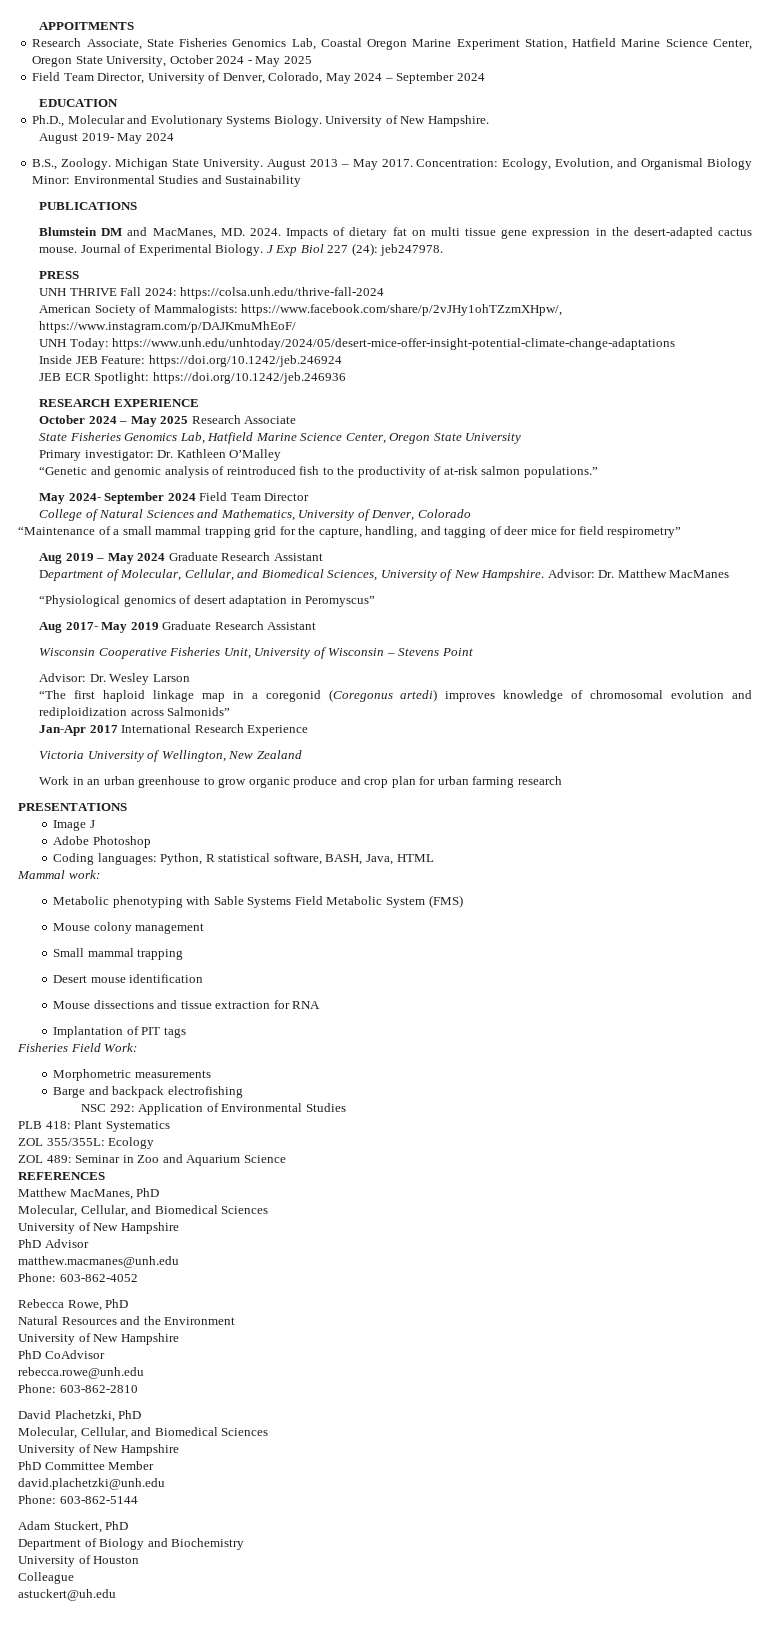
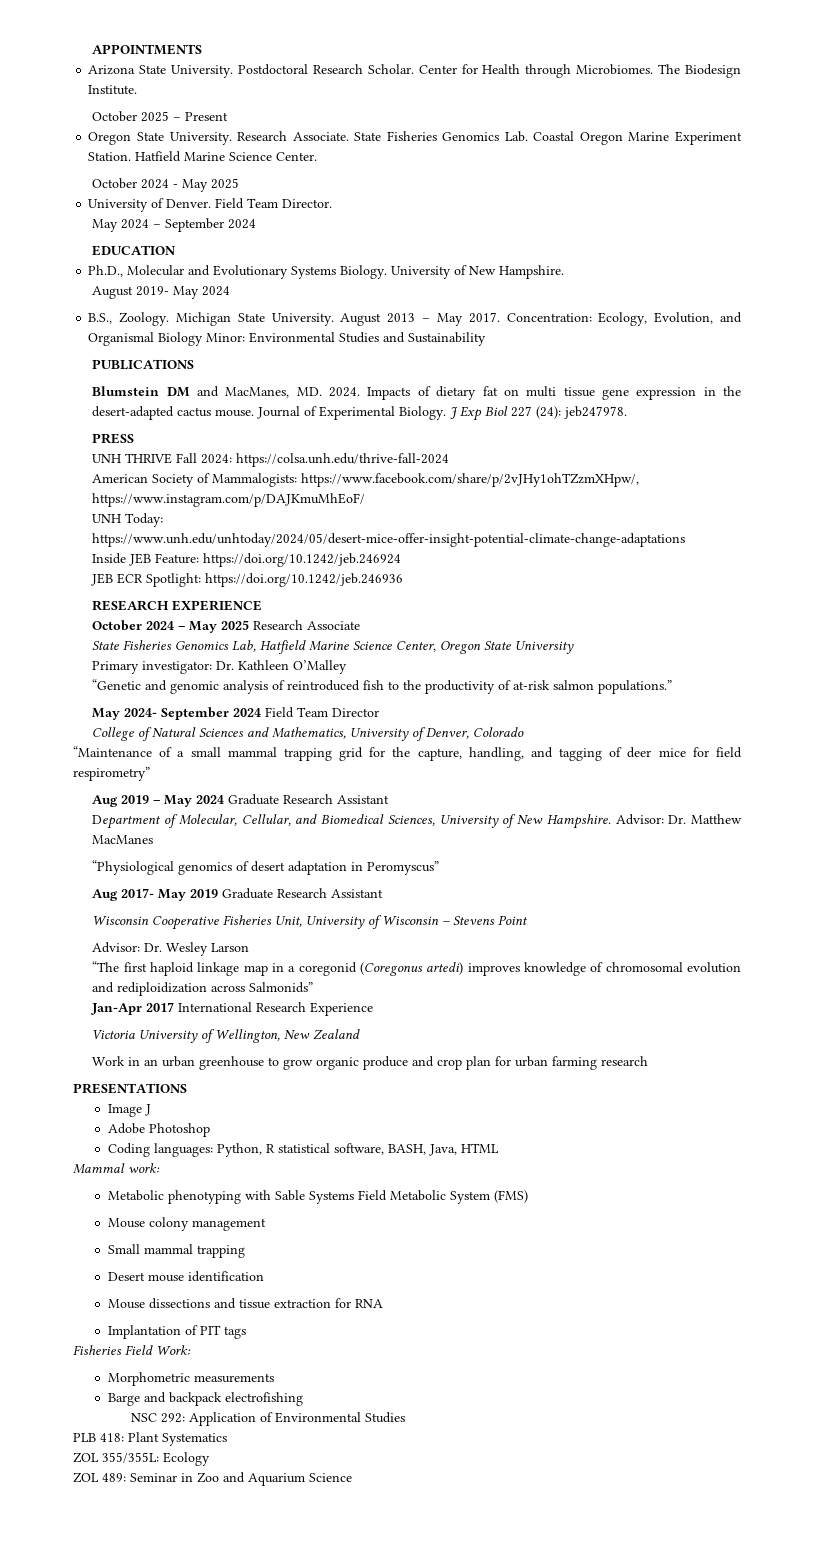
- APPOITMENTS
- Research Associate, State Fisheries Genomics Lab, Coastal Oregon Marine Experiment Station, Hatfield Marine Science Center, Oregon State University, October 2024 - May 2025
+ APPOINTMENTS
+ Arizona State University. Postdoctoral Research Scholar. Center for Health through Microbiomes. The Biodesign Institute.
+ October 2025 – Present
+ Oregon State University. Research Associate. State Fisheries Genomics Lab. Coastal Oregon Marine Experiment Station. Hatfield Marine Science Center.
+ October 2024 - May 2025
- Field Team Director, University of Denver, Colorado, May 2024 – September 2024
+ University of Denver. Field Team Director.
+ May 2024 – September 2024
- REFERENCES
- Matthew MacManes, PhD
- Molecular, Cellular, and Biomedical Sciences
- University of New Hampshire
- PhD Advisor
- matthew.macmanes@unh.edu
- Phone: 603-862-4052
- Rebecca Rowe, PhD
- Natural Resources and the Environment
- University of New Hampshire
- PhD CoAdvisor
- rebecca.rowe@unh.edu
- Phone: 603-862-2810
- David Plachetzki, PhD
- Molecular, Cellular, and Biomedical Sciences
- University of New Hampshire
- PhD Committee Member
- david.plachetzki@unh.edu
- Phone: 603-862-5144
- Adam Stuckert, PhD
- Department of Biology and Biochemistry
- University of Houston
- Colleague
- astuckert@uh.edu

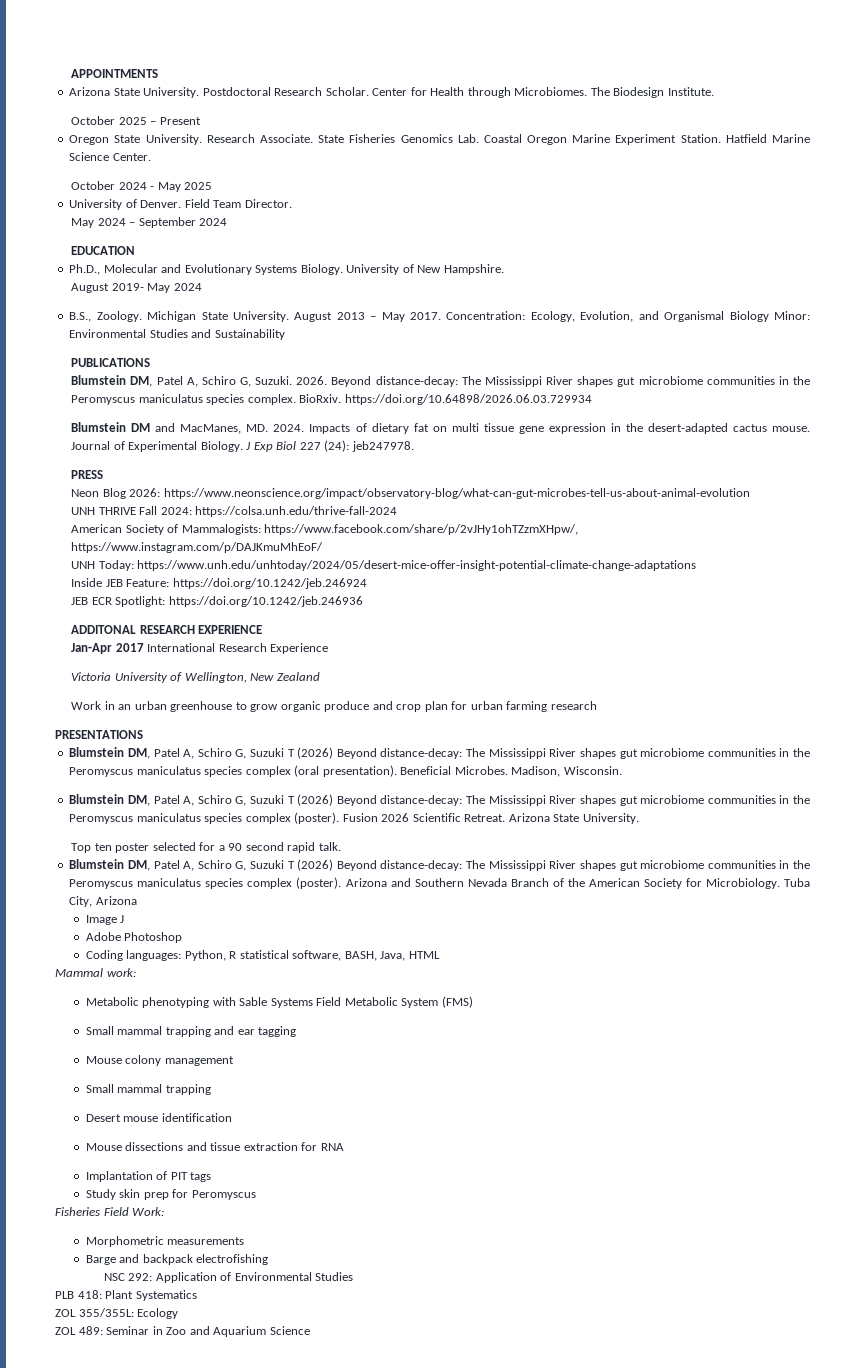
+ Blumstein DM, Patel A, Schiro G, Suzuki. 2026. Beyond distance-decay: The Mississippi River shapes gut microbiome communities in the Peromyscus maniculatus species complex. BioRxiv. https://doi.org/10.64898/2026.06.03.729934
+ Neon Blog 2026: https://www.neonscience.org/impact/observatory-blog/what-can-gut-microbes-tell-us-about-animal-evolution
- RESEARCH EXPERIENCE
+ ADDITONAL RESEARCH EXPERIENCE
- October 2024 – May 2025 Research Associate
- State Fisheries Genomics Lab, Hatfield Marine Science Center, Oregon State University
- Primary investigator: Dr. Kathleen O’Malley
- “Genetic and genomic analysis of reintroduced fish to the productivity of at-risk salmon populations.”
- May 2024- September 2024 Field Team Director
- College of Natural Sciences and Mathematics, University of Denver, Colorado
- “Maintenance of a small mammal trapping grid for the capture, handling, and tagging of deer mice for field respirometry”
- Aug 2019 – May 2024 Graduate Research Assistant
- Department of Molecular, Cellular, and Biomedical Sciences, University of New Hampshire. Advisor: Dr. Matthew MacManes
- “Physiological genomics of desert adaptation in Peromyscus”
- Aug 2017- May 2019 Graduate Research Assistant
- Wisconsin Cooperative Fisheries Unit, University of Wisconsin – Stevens Point
- Advisor: Dr. Wesley Larson
- “The first haploid linkage map in a coregonid (Coregonus artedi) improves knowledge of chromosomal evolution and rediploidization across Salmonids”
+ Blumstein DM, Patel A, Schiro G, Suzuki T (2026) Beyond distance-decay: The Mississippi River shapes gut microbiome communities in the Peromyscus maniculatus species complex (oral presentation). Beneficial Microbes. Madison, Wisconsin.
+ Blumstein DM, Patel A, Schiro G, Suzuki T (2026) Beyond distance-decay: The Mississippi River shapes gut microbiome communities in the Peromyscus maniculatus species complex (poster). Fusion 2026 Scientific Retreat. Arizona State University.
+ Top ten poster selected for a 90 second rapid talk.
+ Blumstein DM, Patel A, Schiro G, Suzuki T (2026) Beyond distance-decay: The Mississippi River shapes gut microbiome communities in the Peromyscus maniculatus species complex (poster). Arizona and Southern Nevada Branch of the American Society for Microbiology. Tuba City, Arizona
+ Small mammal trapping and ear tagging
+ Study skin prep for Peromyscus

